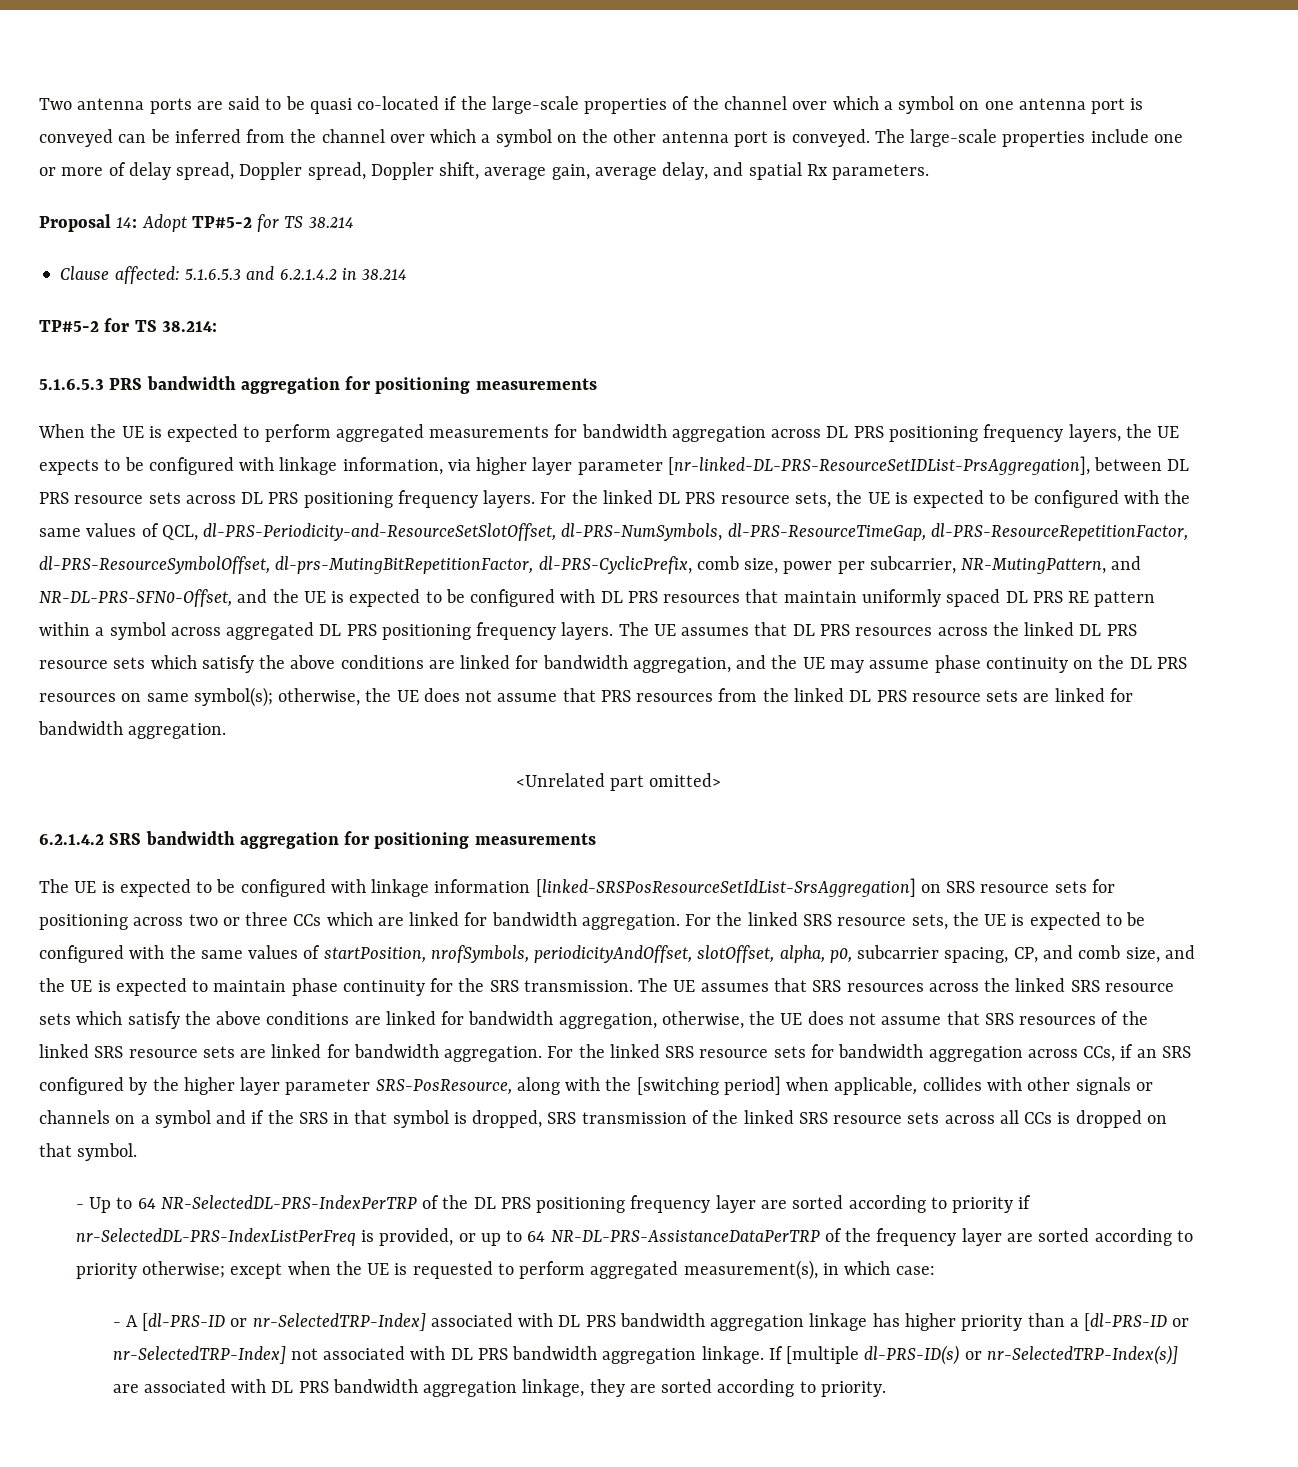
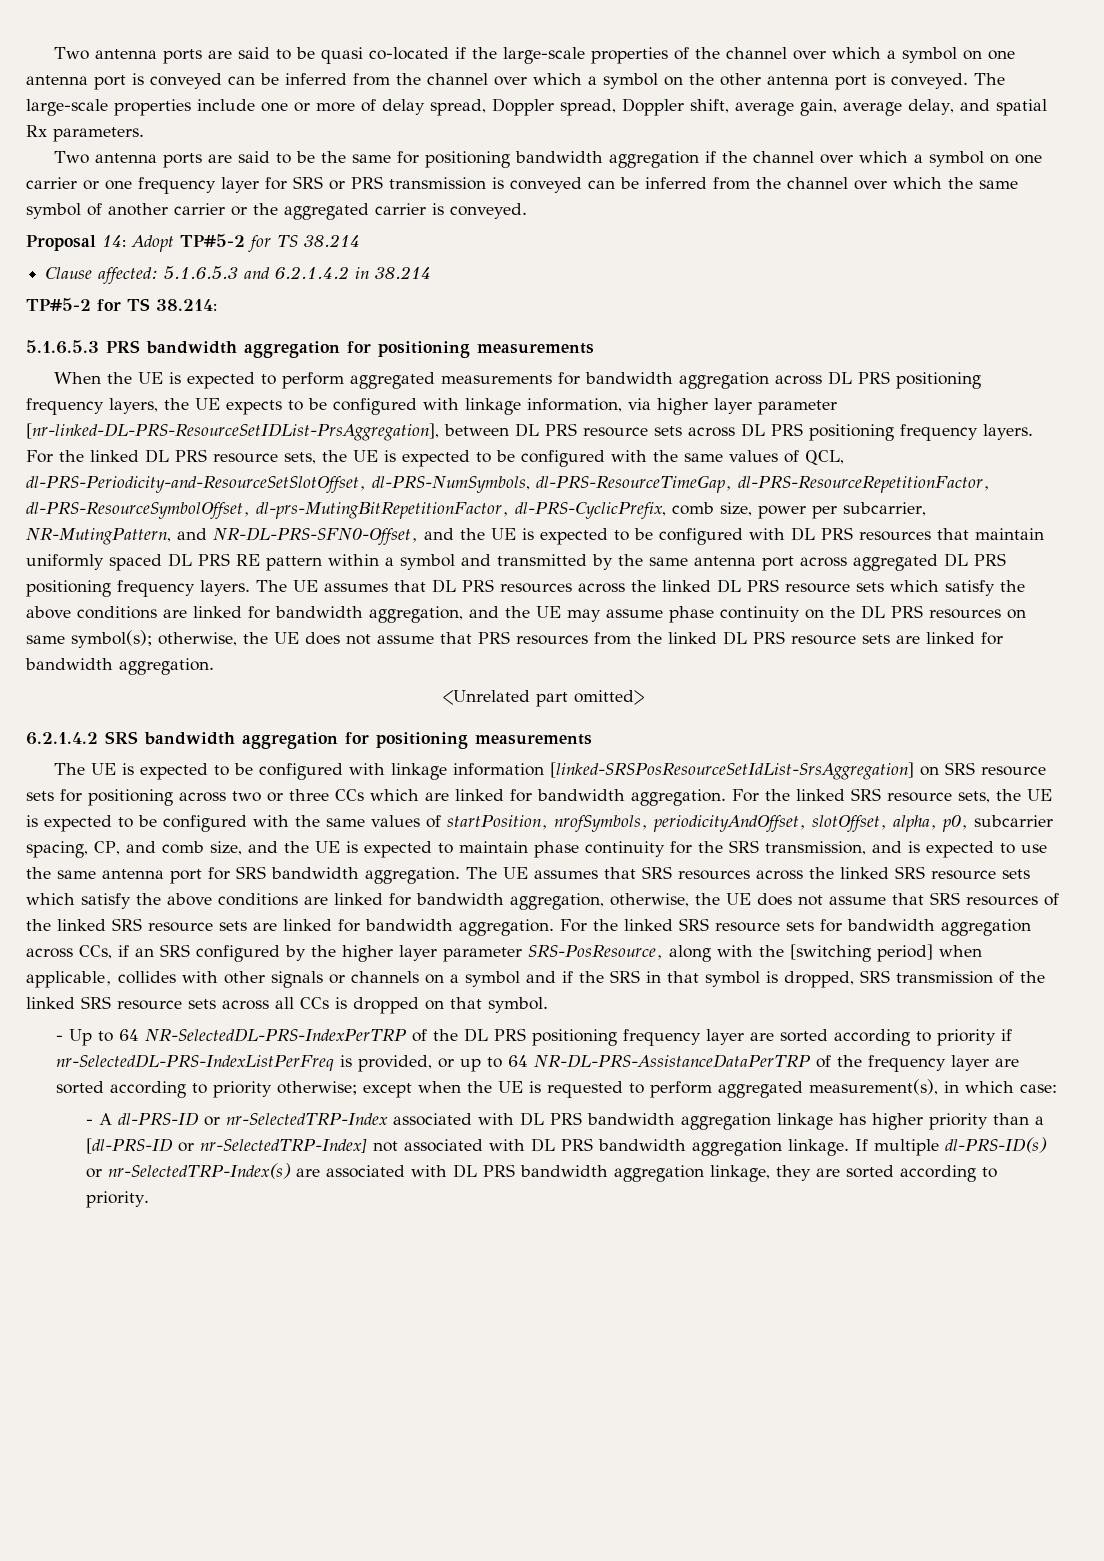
+ Two antenna ports are said to be the same for positioning bandwidth aggregation if the channel over which a symbol on one carrier or one frequency layer for SRS or PRS transmission is conveyed can be inferred from the channel over which the same symbol of another carrier or the aggregated carrier is conveyed.
- For the linked DL PRS resource sets, the UE is expected to be configured with the same values of QCL, dl-PRS-Periodicity-and-ResourceSetSlotOffset, dl-PRS-NumSymbols, dl-PRS-ResourceTimeGap, dl-PRS-ResourceRepetitionFactor, dl-PRS-ResourceSymbolOffset, dl-prs-MutingBitRepetitionFactor, dl-PRS-CyclicPrefix, comb size, power per subcarrier, NR-MutingPattern, and NR-DL-PRS-SFN0-Offset, and the UE is expected to be configured with DL PRS resources that maintain uniformly spaced DL PRS RE pattern within a symbol across aggregated DL PRS positioning frequency layers.
+ For the linked DL PRS resource sets, the UE is expected to be configured with the same values of QCL, dl-PRS-Periodicity-and-ResourceSetSlotOffset, dl-PRS-NumSymbols, dl-PRS-ResourceTimeGap, dl-PRS-ResourceRepetitionFactor, dl-PRS-ResourceSymbolOffset, dl-prs-MutingBitRepetitionFactor, dl-PRS-CyclicPrefix, comb size, power per subcarrier, NR-MutingPattern, and NR-DL-PRS-SFN0-Offset, and the UE is expected to be configured with DL PRS resources that maintain uniformly spaced DL PRS RE pattern within a symbol and transmitted by the same antenna port across aggregated DL PRS positioning frequency layers.
- For the linked SRS resource sets, the UE is expected to be configured with the same values of startPosition, nrofSymbols, periodicityAndOffset, slotOffset, alpha, p0, subcarrier spacing, CP, and comb size, and the UE is expected to maintain phase continuity for the SRS transmission.
+ For the linked SRS resource sets, the UE is expected to be configured with the same values of startPosition, nrofSymbols, periodicityAndOffset, slotOffset, alpha, p0, subcarrier spacing, CP, and comb size, and the UE is expected to maintain phase continuity for the SRS transmission, and is expected to use the same antenna port for SRS bandwidth aggregation.
- - A [dl-PRS-ID or nr-SelectedTRP-Index] associated with DL PRS bandwidth aggregation linkage has higher priority than a [dl-PRS-ID or nr-SelectedTRP-Index] not associated with DL PRS bandwidth aggregation linkage.
+ - A dl-PRS-ID or nr-SelectedTRP-Index associated with DL PRS bandwidth aggregation linkage has higher priority than a [dl-PRS-ID or nr-SelectedTRP-Index] not associated with DL PRS bandwidth aggregation linkage.
- If [multiple dl-PRS-ID(s) or nr-SelectedTRP-Index(s)] are associated with DL PRS bandwidth aggregation linkage, they are sorted according to priority.
+ If multiple dl-PRS-ID(s) or nr-SelectedTRP-Index(s) are associated with DL PRS bandwidth aggregation linkage, they are sorted according to priority.

